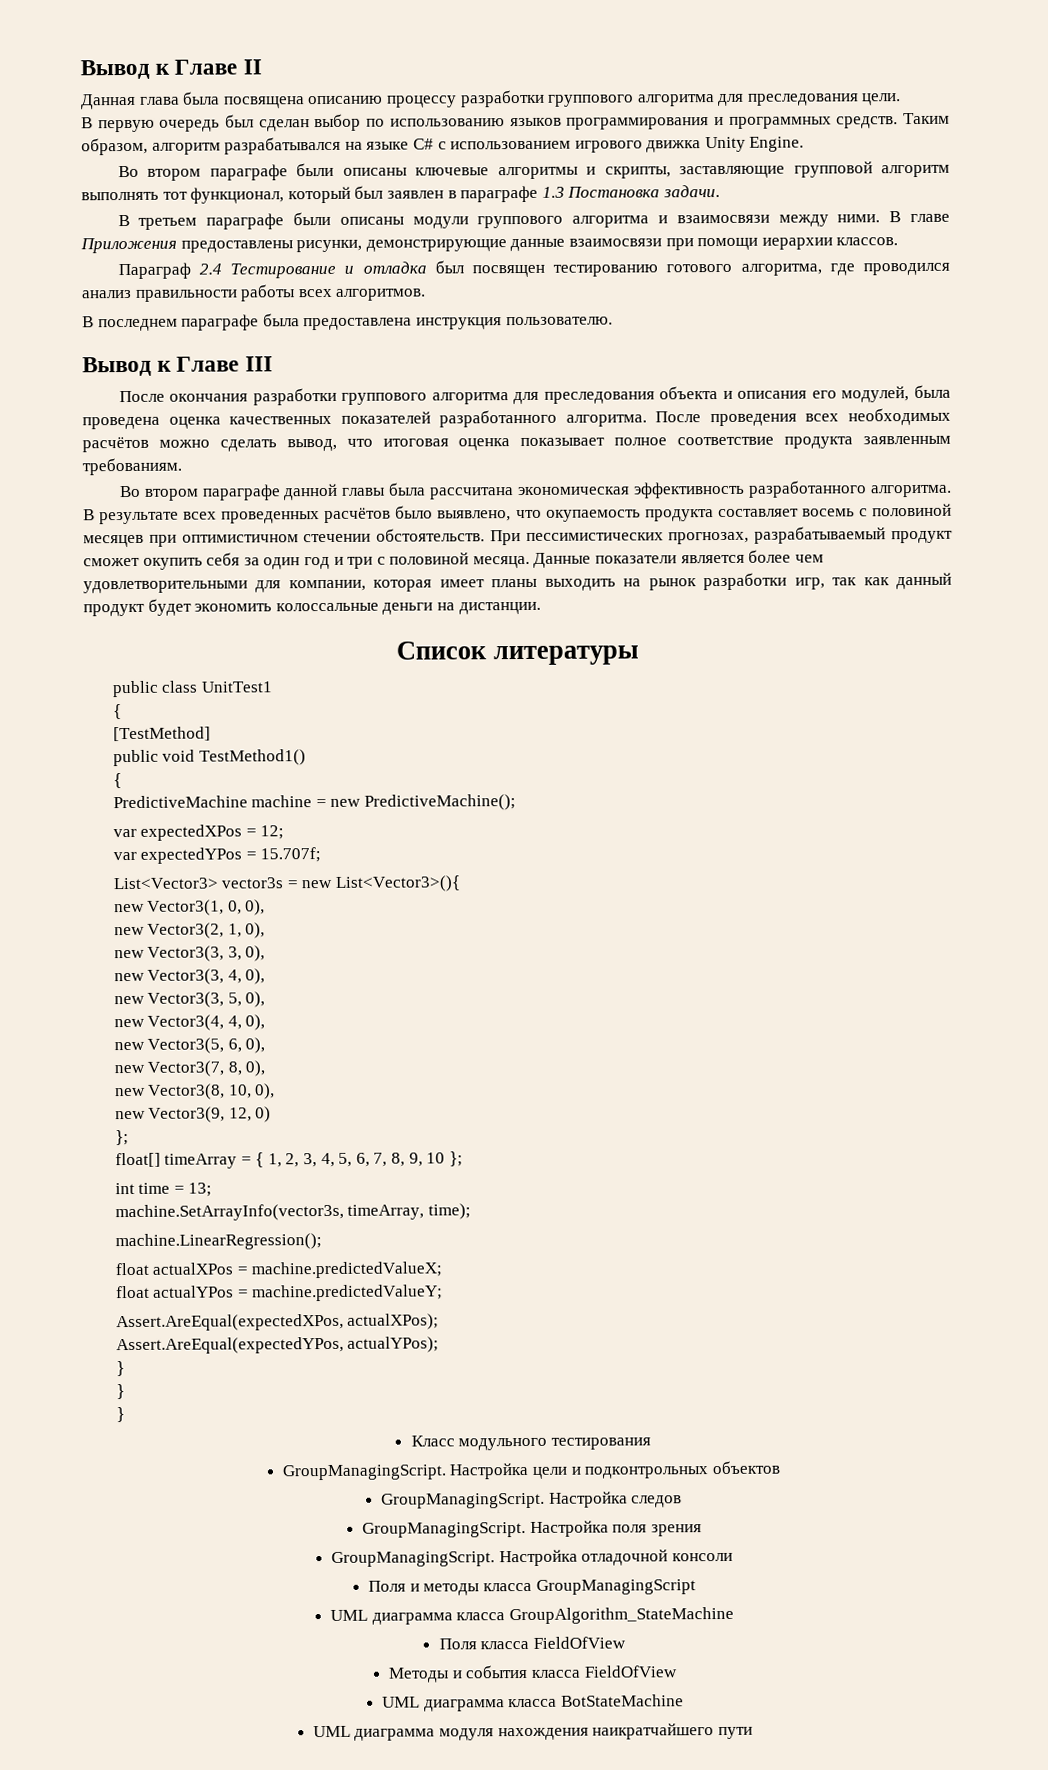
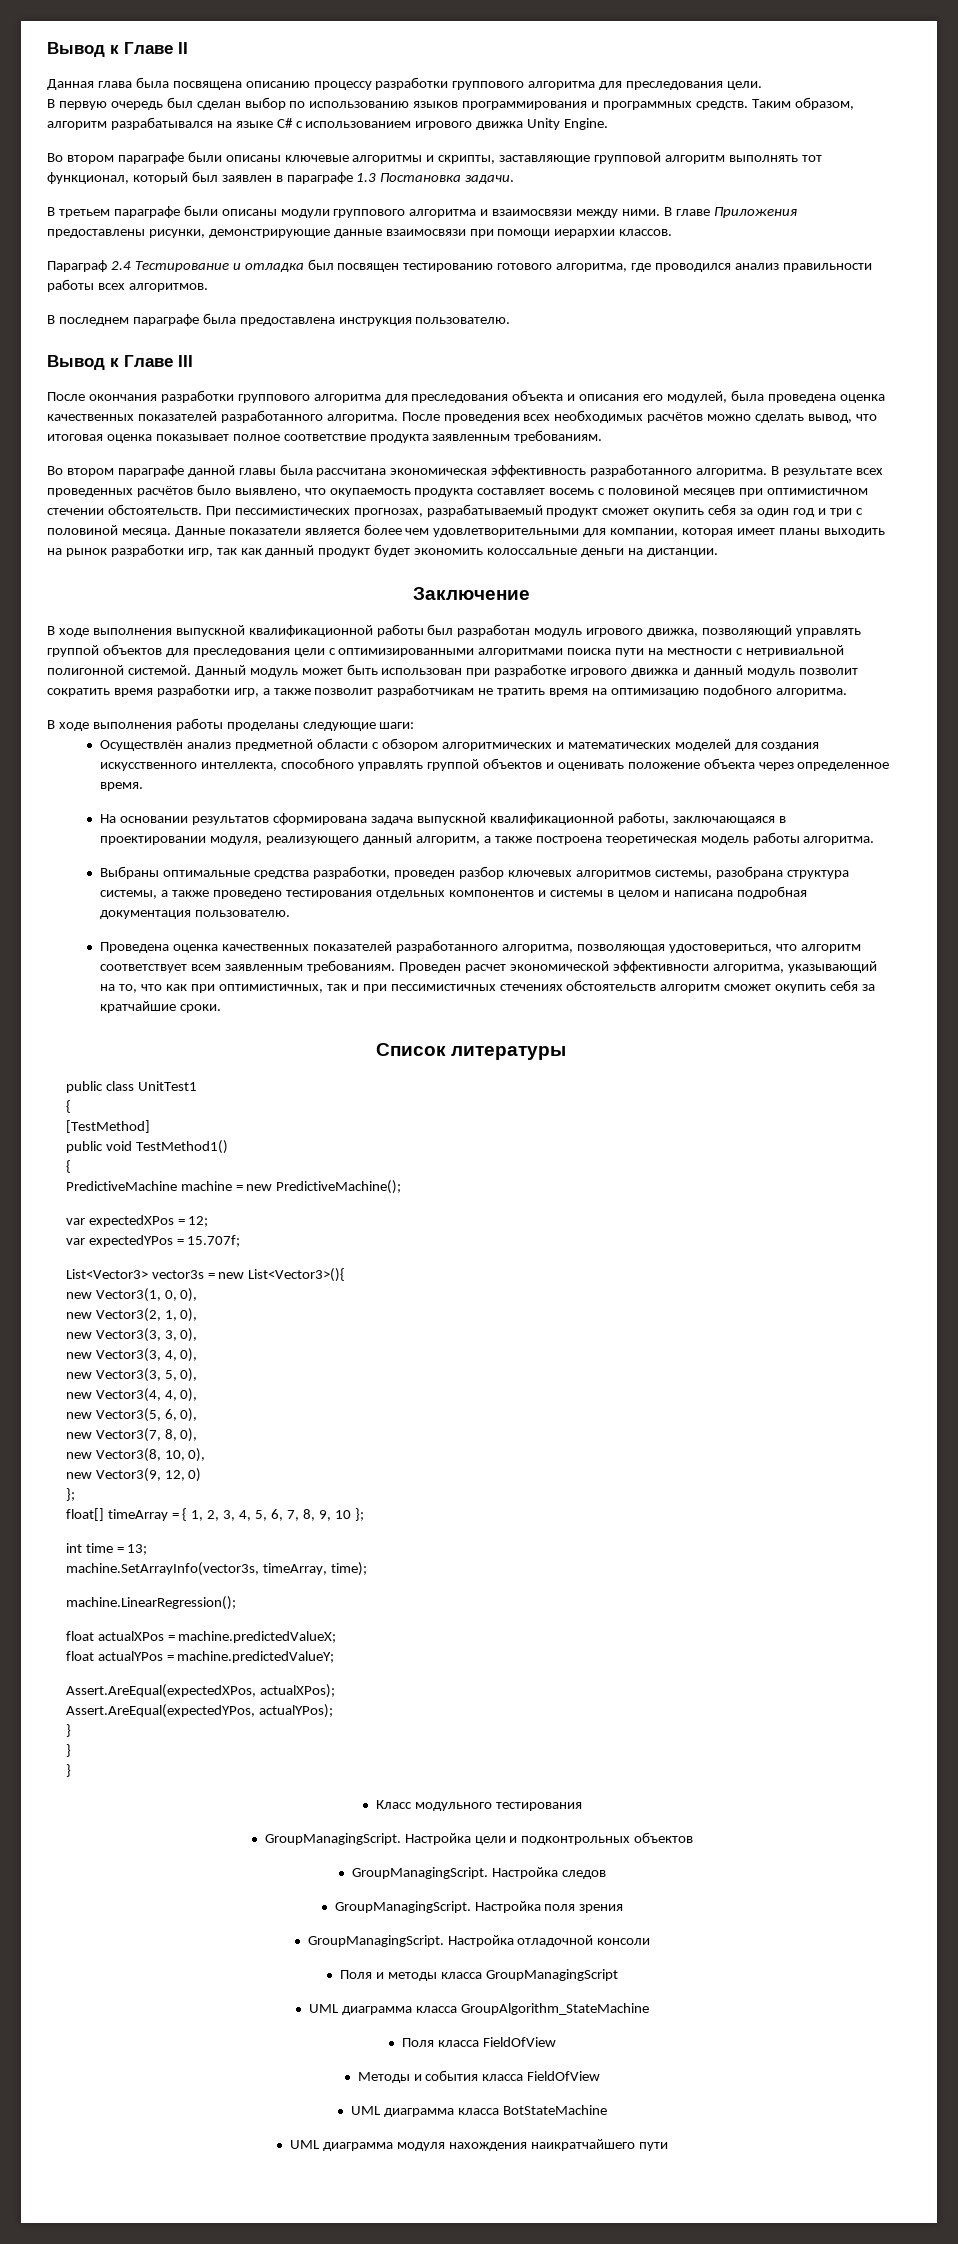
+ Заключение
+ В ходе выполнения выпускной квалификационной работы был разработан модуль игрового движка, позволяющий управлять группой объектов для преследования цели с оптимизированными алгоритмами поиска пути на местности с нетривиальной полигонной системой. Данный модуль может быть использован при разработке игрового движка и данный модуль позволит сократить время разработки игр, а также позволит разработчикам не тратить время на оптимизацию подобного алгоритма.
+ В ходе выполнения работы проделаны следующие шаги:
+ Осуществлён анализ предметной области с обзором алгоритмических и математических моделей для создания искусственного интеллекта, способного управлять группой объектов и оценивать положение объекта через определенное время.
+ На основании результатов сформирована задача выпускной квалификационной работы, заключающаяся в проектировании модуля, реализующего данный алгоритм, а также построена теоретическая модель работы алгоритма.
+ Выбраны оптимальные средства разработки, проведен разбор ключевых алгоритмов системы, разобрана структура системы, а также проведено тестирования отдельных компонентов и системы в целом и написана подробная документация пользователю.
+ Проведена оценка качественных показателей разработанного алгоритма, позволяющая удостовериться, что алгоритм соответствует всем заявленным требованиям. Проведен расчет экономической эффективности алгоритма, указывающий на то, что как при оптимистичных, так и при пессимистичных стечениях обстоятельств алгоритм сможет окупить себя за кратчайшие сроки.

